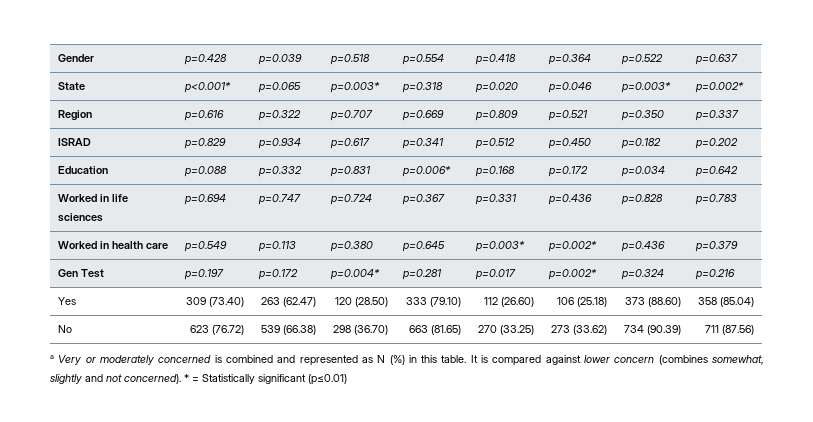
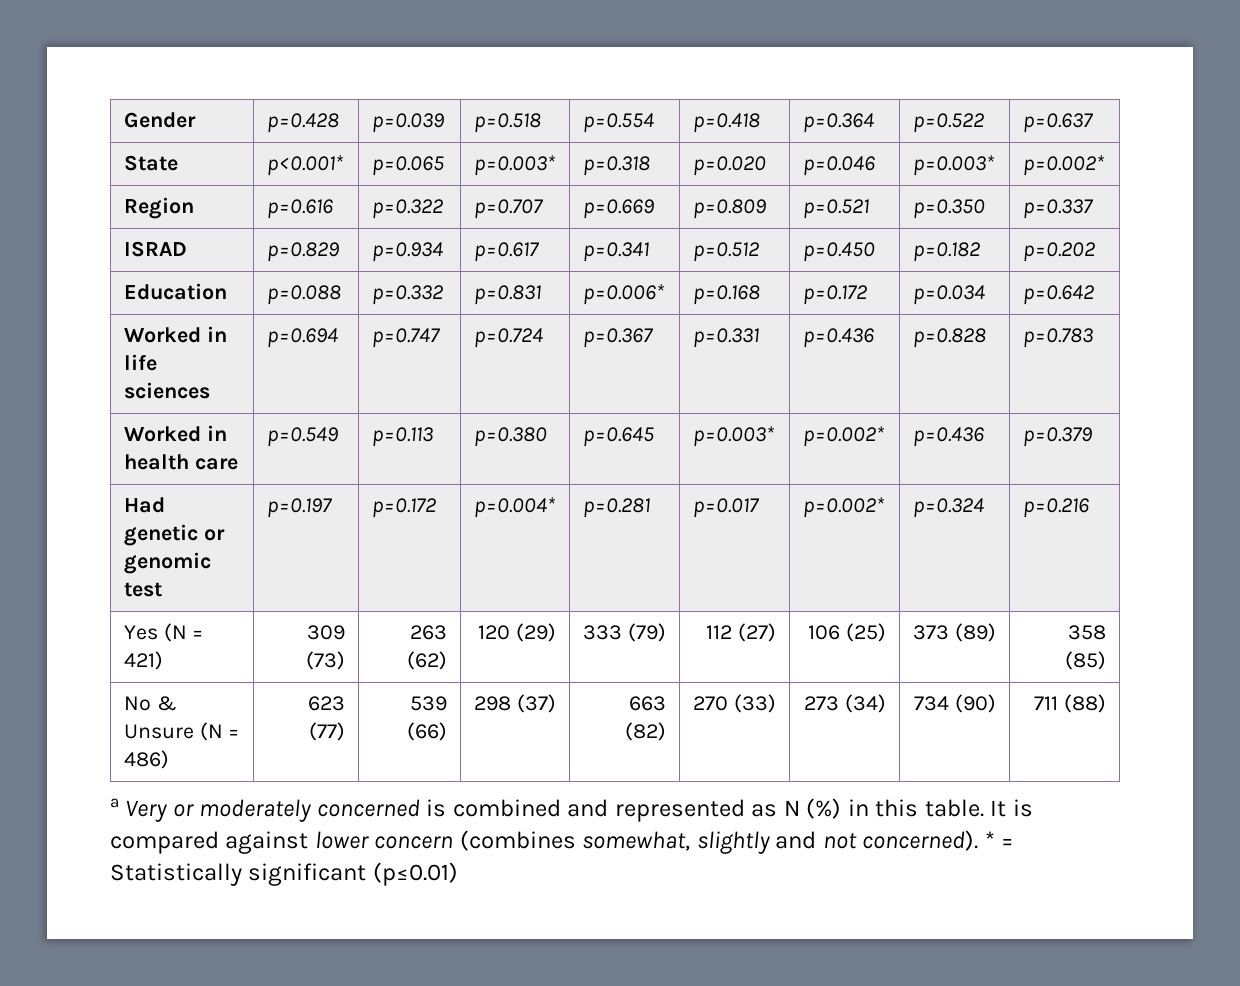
- Gen Test | p=0.197 | p=0.172 | p=0.004* | p=0.281 | p=0.017 | p=0.002* | p=0.324 | p=0.216
+ Had genetic or genomic test | p=0.197 | p=0.172 | p=0.004* | p=0.281 | p=0.017 | p=0.002* | p=0.324 | p=0.216
- Yes | 309 (73.40) | 263 (62.47) | 120 (28.50) | 333 (79.10) | 112 (26.60) | 106 (25.18) | 373 (88.60) | 358 (85.04)
+ Yes (N = 421) | 309 (73) | 263 (62) | 120 (29) | 333 (79) | 112 (27) | 106 (25) | 373 (89) | 358 (85)
- No | 623 (76.72) | 539 (66.38) | 298 (36.70) | 663 (81.65) | 270 (33.25) | 273 (33.62) | 734 (90.39) | 711 (87.56)
+ No & Unsure (N = 486) | 623 (77) | 539 (66) | 298 (37) | 663 (82) | 270 (33) | 273 (34) | 734 (90) | 711 (88)

